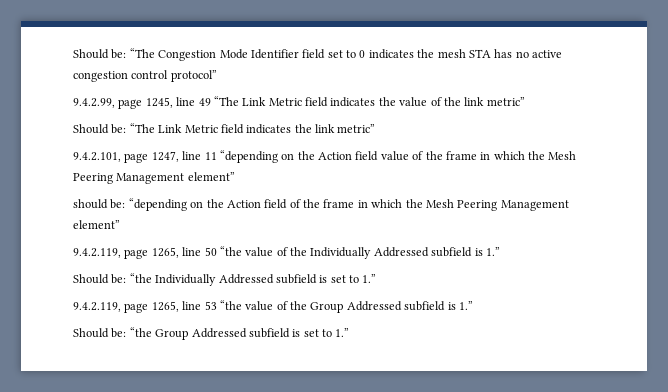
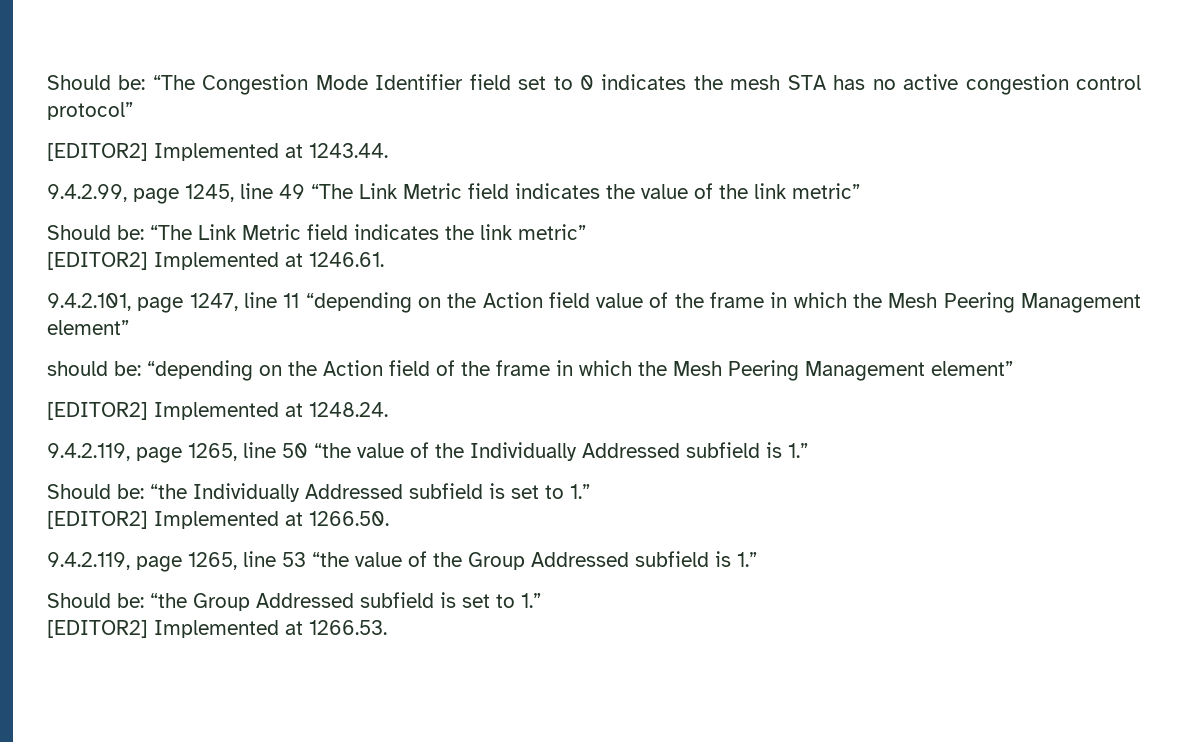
+ [EDITOR2] Implemented at 1243.44.
+ [EDITOR2] Implemented at 1246.61.
+ [EDITOR2] Implemented at 1248.24.
+ [EDITOR2] Implemented at 1266.50.
+ [EDITOR2] Implemented at 1266.53.

